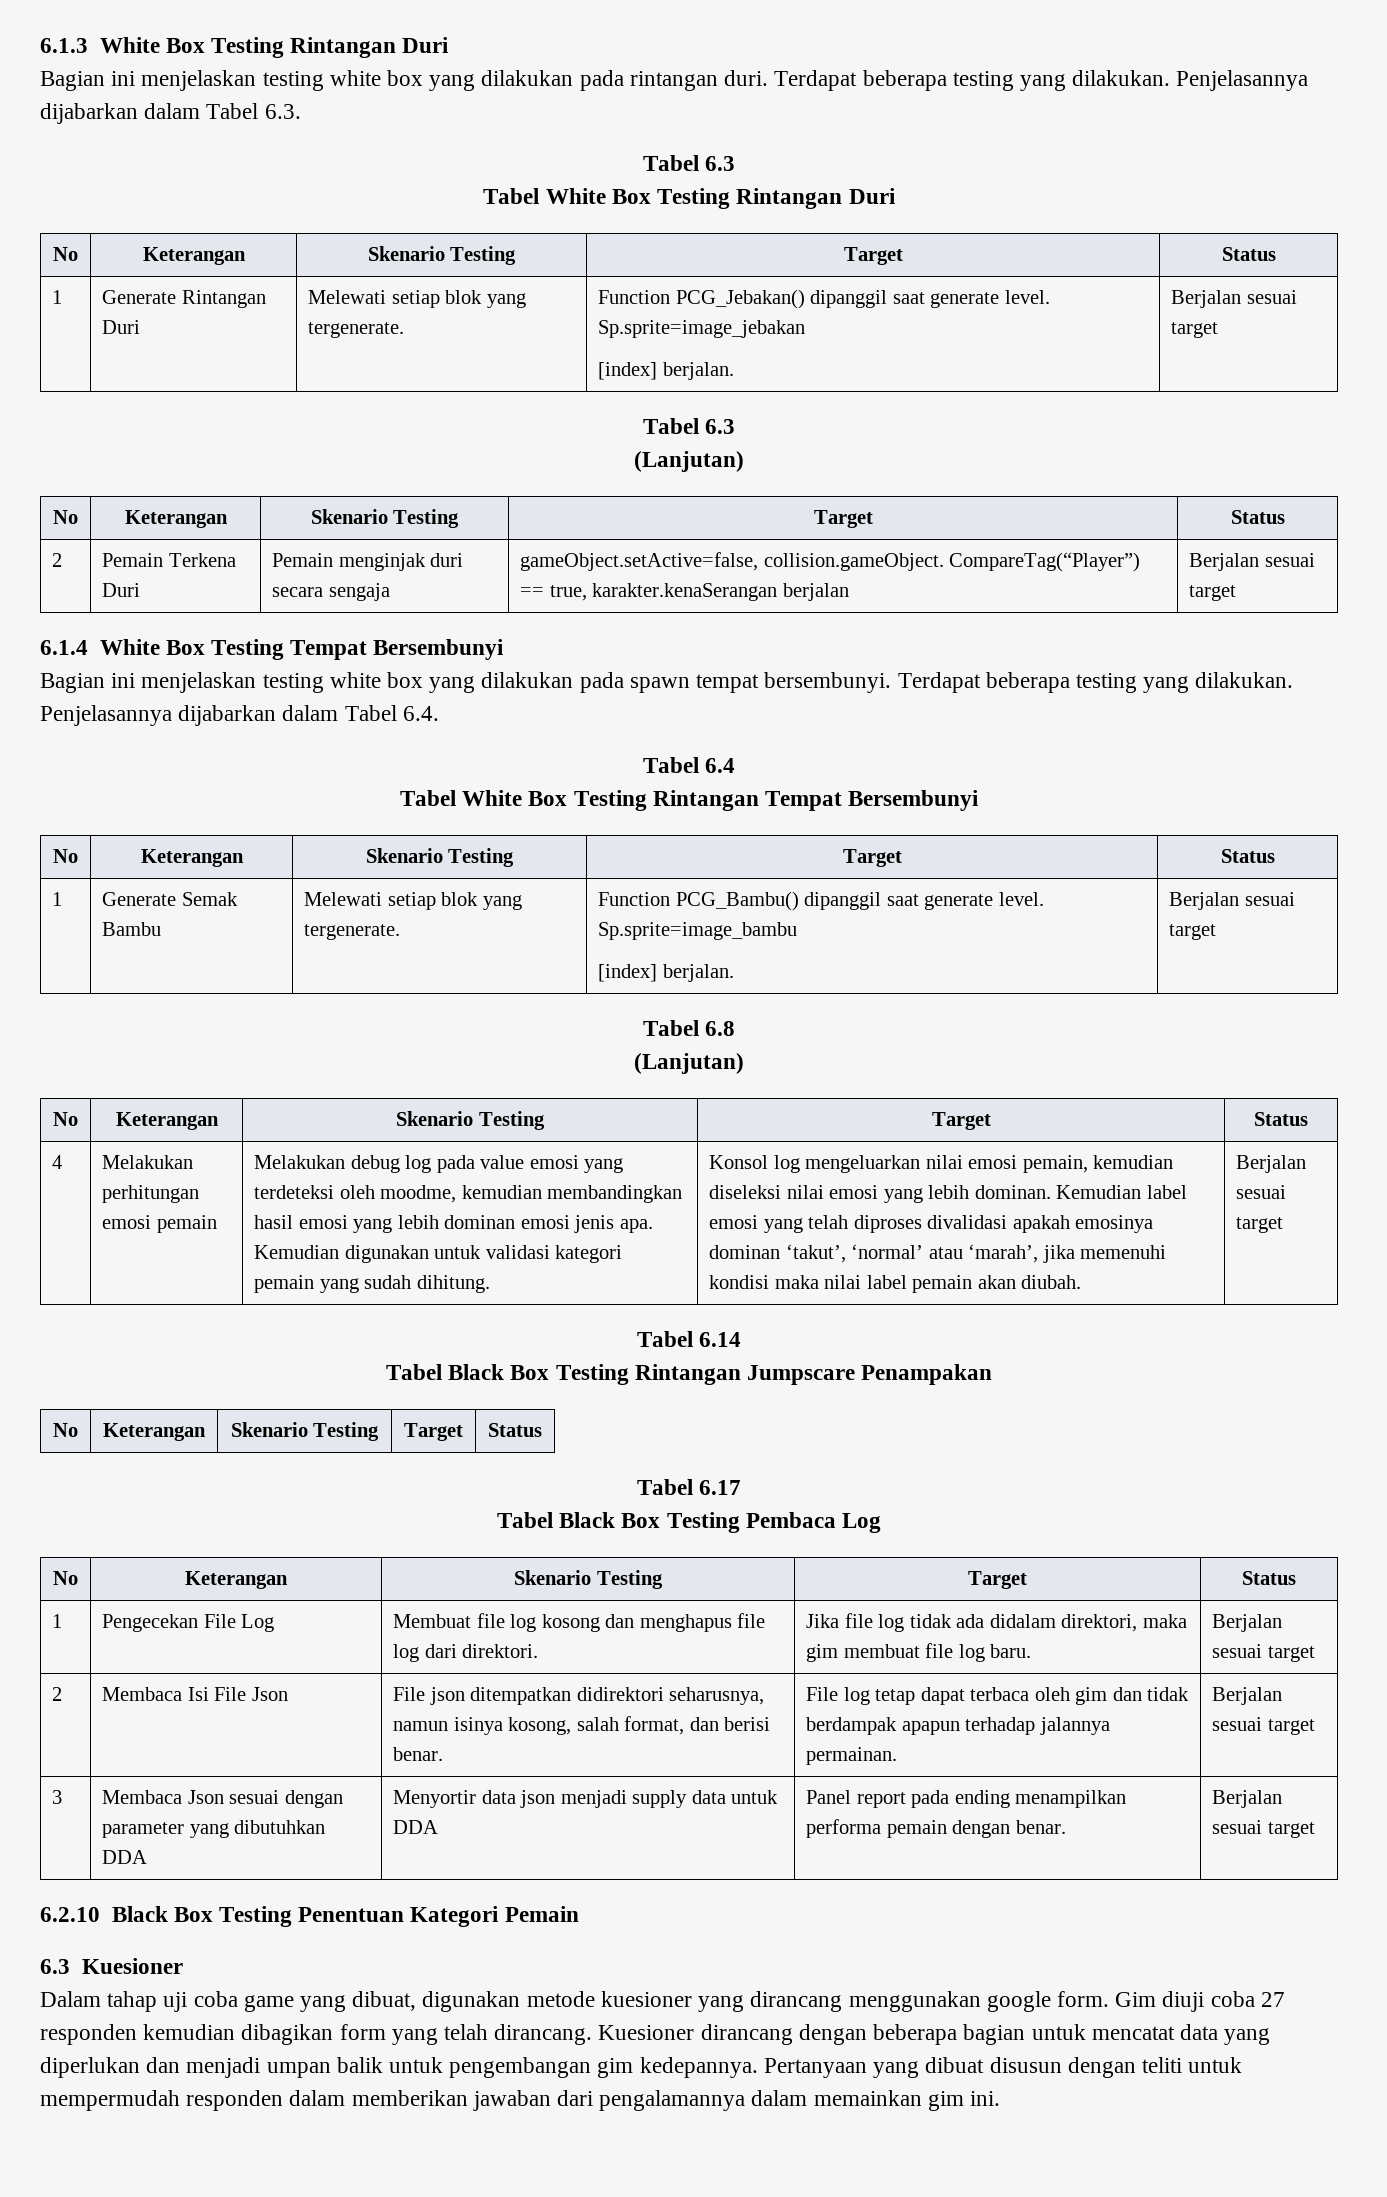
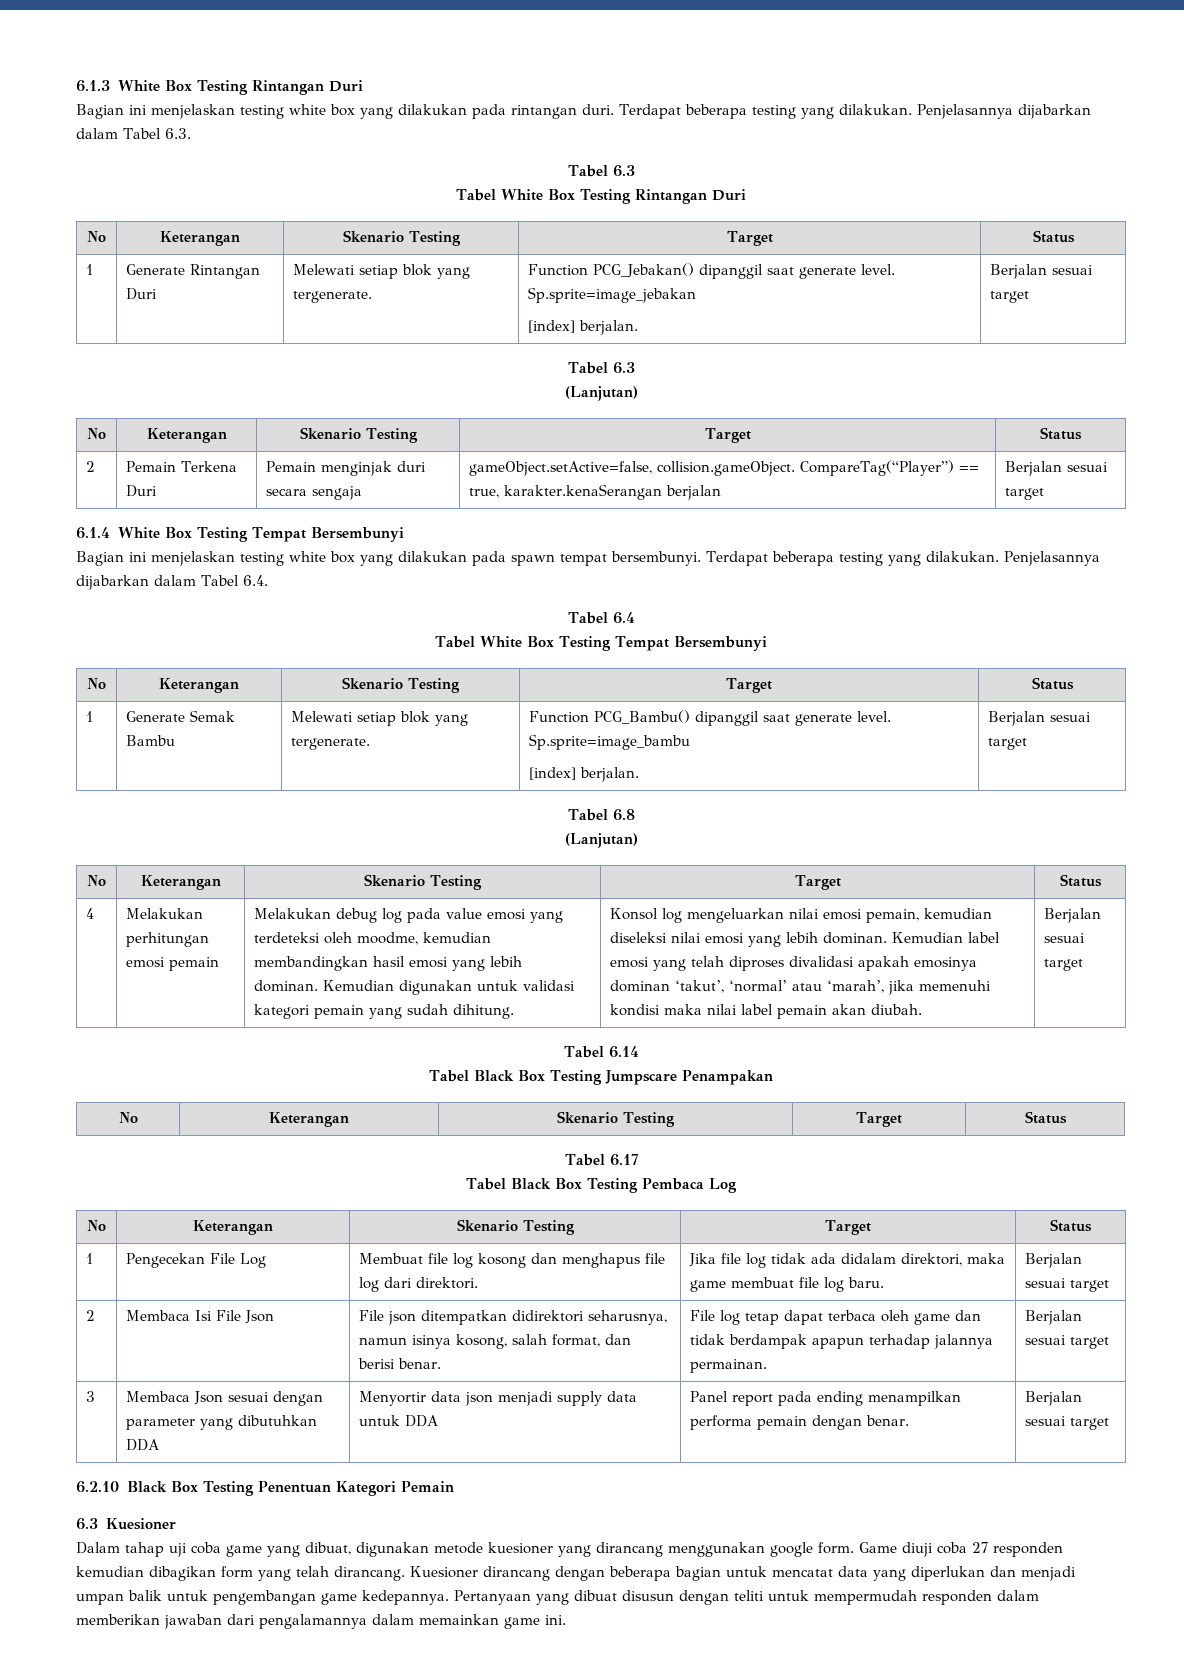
- Tabel White Box Testing Rintangan Tempat Bersembunyi
+ Tabel White Box Testing Tempat Bersembunyi
- Melakukan debug log pada value emosi yang terdeteksi oleh moodme, kemudian membandingkan hasil emosi yang lebih dominan emosi jenis apa.
+ Melakukan debug log pada value emosi yang terdeteksi oleh moodme, kemudian membandingkan hasil emosi yang lebih dominan.
- Tabel Black Box Testing Rintangan Jumpscare Penampakan
+ Tabel Black Box Testing Jumpscare Penampakan
- 1 | Pengecekan File Log | Membuat file log kosong dan menghapus file log dari direktori. | Jika file log tidak ada didalam direktori, maka gim membuat file log baru. | Berjalan sesuai target
+ 1 | Pengecekan File Log | Membuat file log kosong dan menghapus file log dari direktori. | Jika file log tidak ada didalam direktori, maka game membuat file log baru. | Berjalan sesuai target
- 2 | Membaca Isi File Json | File json ditempatkan didirektori seharusnya, namun isinya kosong, salah format, dan berisi benar. | File log tetap dapat terbaca oleh gim dan tidak berdampak apapun terhadap jalannya permainan. | Berjalan sesuai target
+ 2 | Membaca Isi File Json | File json ditempatkan didirektori seharusnya, namun isinya kosong, salah format, dan berisi benar. | File log tetap dapat terbaca oleh game dan tidak berdampak apapun terhadap jalannya permainan. | Berjalan sesuai target
- Gim diuji coba 27 responden kemudian dibagikan form yang telah dirancang.
+ Game diuji coba 27 responden kemudian dibagikan form yang telah dirancang.
- Kuesioner dirancang dengan beberapa bagian untuk mencatat data yang diperlukan dan menjadi umpan balik untuk pengembangan gim kedepannya.
+ Kuesioner dirancang dengan beberapa bagian untuk mencatat data yang diperlukan dan menjadi umpan balik untuk pengembangan game kedepannya.
- Pertanyaan yang dibuat disusun dengan teliti untuk mempermudah responden dalam memberikan jawaban dari pengalamannya dalam memainkan gim ini.
+ Pertanyaan yang dibuat disusun dengan teliti untuk mempermudah responden dalam memberikan jawaban dari pengalamannya dalam memainkan game ini.

